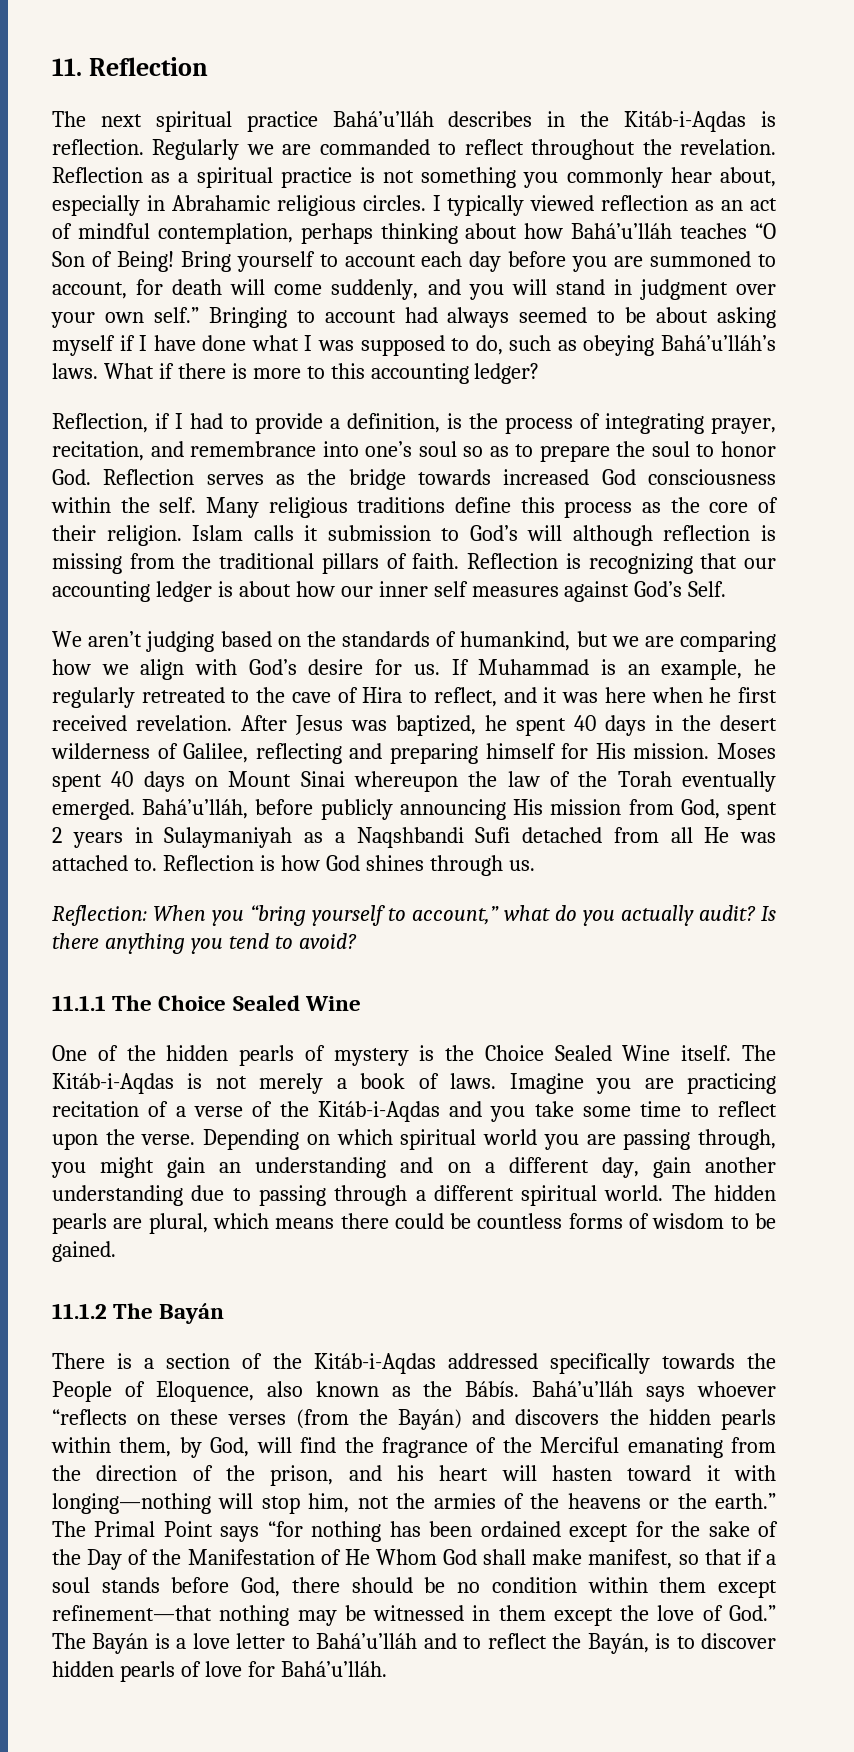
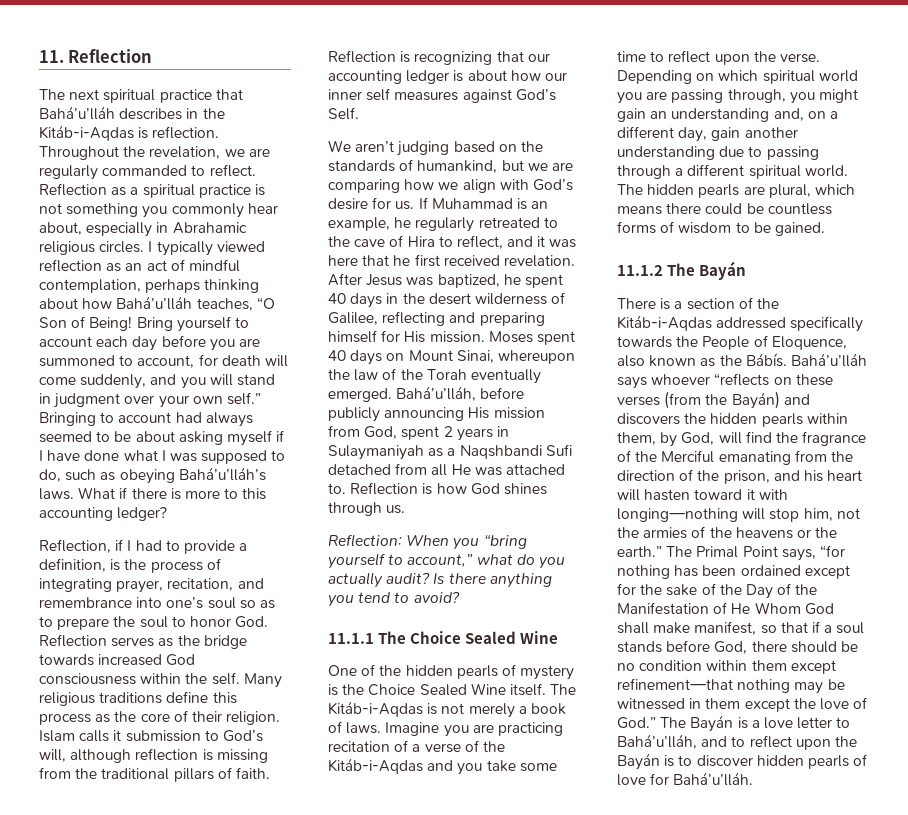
- The next spiritual practice Bahá’u’lláh describes in the Kitáb-i-Aqdas is reflection.
+ The next spiritual practice that Bahá’u’lláh describes in the Kitáb-i-Aqdas is reflection.
- Regularly we are commanded to reflect throughout the revelation.
+ Throughout the revelation, we are regularly commanded to reflect.
- I typically viewed reflection as an act of mindful contemplation, perhaps thinking about how Bahá’u’lláh teaches “O Son of Being!
+ I typically viewed reflection as an act of mindful contemplation, perhaps thinking about how Bahá’u’lláh teaches, “O Son of Being!
- Islam calls it submission to God’s will although reflection is missing from the traditional pillars of faith.
+ Islam calls it submission to God’s will, although reflection is missing from the traditional pillars of faith.
- If Muhammad is an example, he regularly retreated to the cave of Hira to reflect, and it was here when he first received revelation.
+ If Muhammad is an example, he regularly retreated to the cave of Hira to reflect, and it was here that he first received revelation.
- Moses spent 40 days on Mount Sinai whereupon the law of the Torah eventually emerged.
+ Moses spent 40 days on Mount Sinai, whereupon the law of the Torah eventually emerged.
- Depending on which spiritual world you are passing through, you might gain an understanding and on a different day, gain another understanding due to passing through a different spiritual world.
+ Depending on which spiritual world you are passing through, you might gain an understanding and, on a different day, gain another understanding due to passing through a different spiritual world.
- The Primal Point says “for nothing has been ordained except for the sake of the Day of the Manifestation of He Whom God shall make manifest, so that if a soul stands before God, there should be no condition within them except refinement—that nothing may be witnessed in them except the love of God.” The Bayán is a love letter to Bahá’u’lláh and to reflect the Bayán, is to discover hidden pearls of love for Bahá’u’lláh.
+ The Primal Point says, “for nothing has been ordained except for the sake of the Day of the Manifestation of He Whom God shall make manifest, so that if a soul stands before God, there should be no condition within them except refinement—that nothing may be witnessed in them except the love of God.” The Bayán is a love letter to Bahá’u’lláh, and to reflect upon the Bayán is to discover hidden pearls of love for Bahá’u’lláh.

